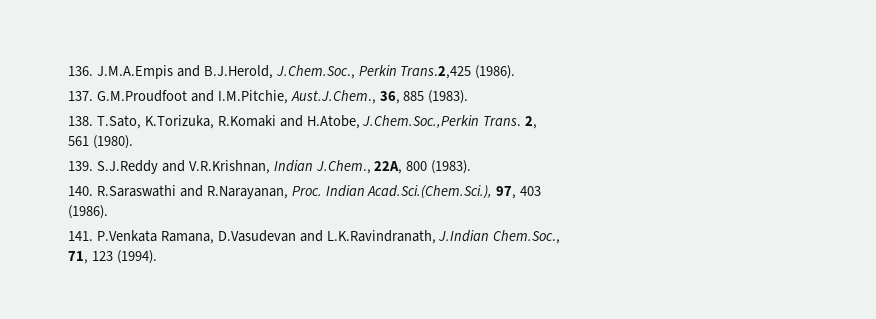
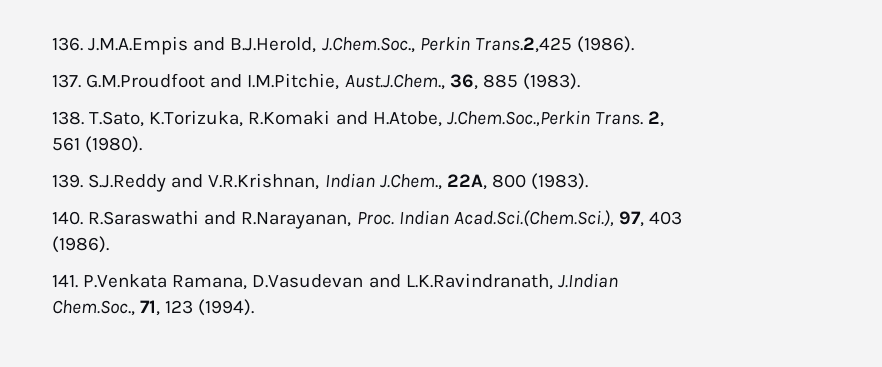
- 141. P.Venkata Ramana, D.Vasudevan and L.K.Ravindranath, J.Indian Chem.Soc.,
- 71, 123 (1994).
+ 141. P.Venkata Ramana, D.Vasudevan and L.K.Ravindranath, J.Indian
+ Chem.Soc., 71, 123 (1994).

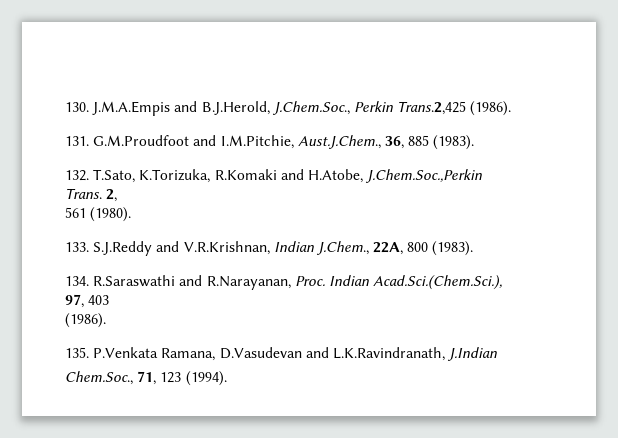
- 136. J.M.A.Empis and B.J.Herold, J.Chem.Soc., Perkin Trans.2,425 (1986).
+ 130. J.M.A.Empis and B.J.Herold, J.Chem.Soc., Perkin Trans.2,425 (1986).
- 137. G.M.Proudfoot and I.M.Pitchie, Aust.J.Chem., 36, 885 (1983).
+ 131. G.M.Proudfoot and I.M.Pitchie, Aust.J.Chem., 36, 885 (1983).
- 138. T.Sato, K.Torizuka, R.Komaki and H.Atobe, J.Chem.Soc.,Perkin Trans.
+ 132. T.Sato, K.Torizuka, R.Komaki and H.Atobe, J.Chem.Soc.,Perkin Trans.
- 139. S.J.Reddy and V.R.Krishnan, Indian J.Chem., 22A, 800 (1983).
+ 133. S.J.Reddy and V.R.Krishnan, Indian J.Chem., 22A, 800 (1983).
- 140. R.Saraswathi and R.Narayanan, Proc.
+ 134. R.Saraswathi and R.Narayanan, Proc.
- 141. P.Venkata Ramana, D.Vasudevan and L.K.Ravindranath, J.Indian
+ 135. P.Venkata Ramana, D.Vasudevan and L.K.Ravindranath, J.Indian

